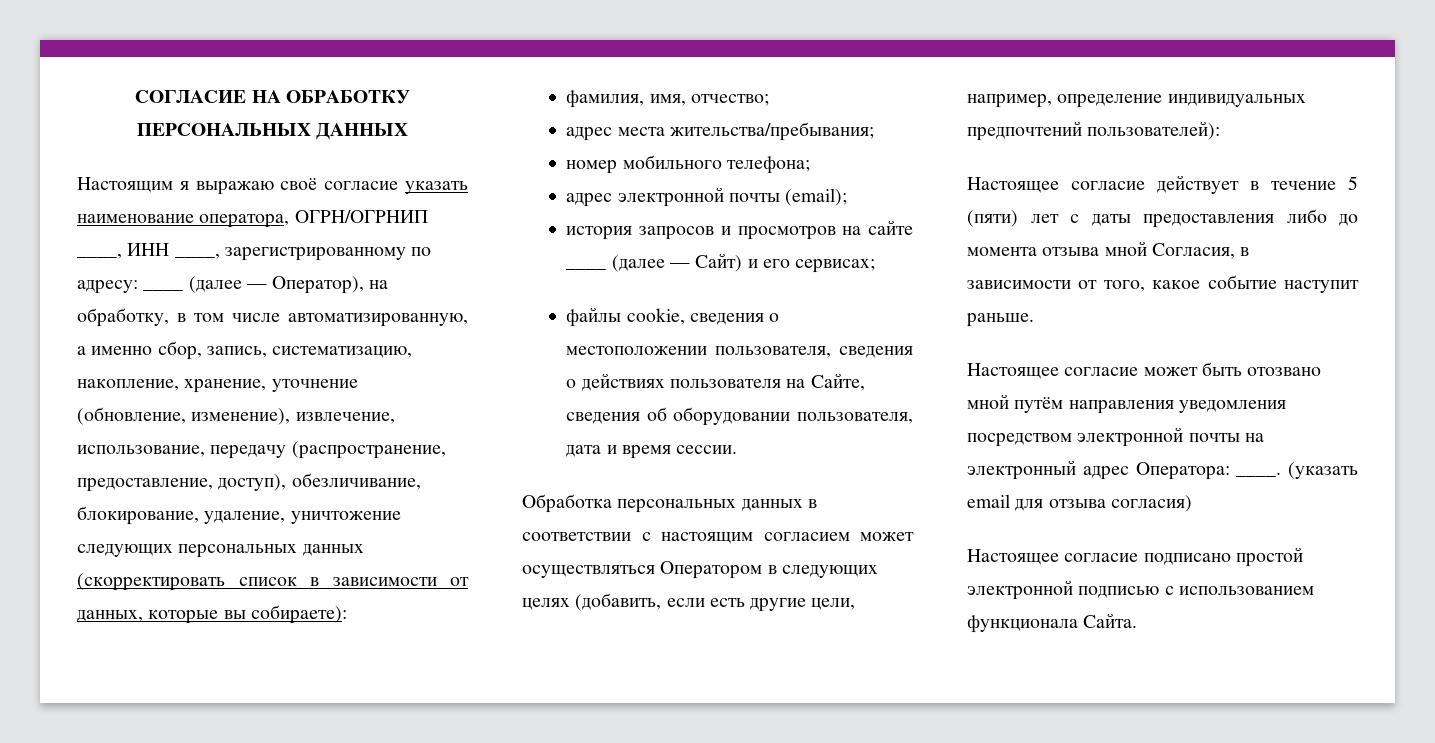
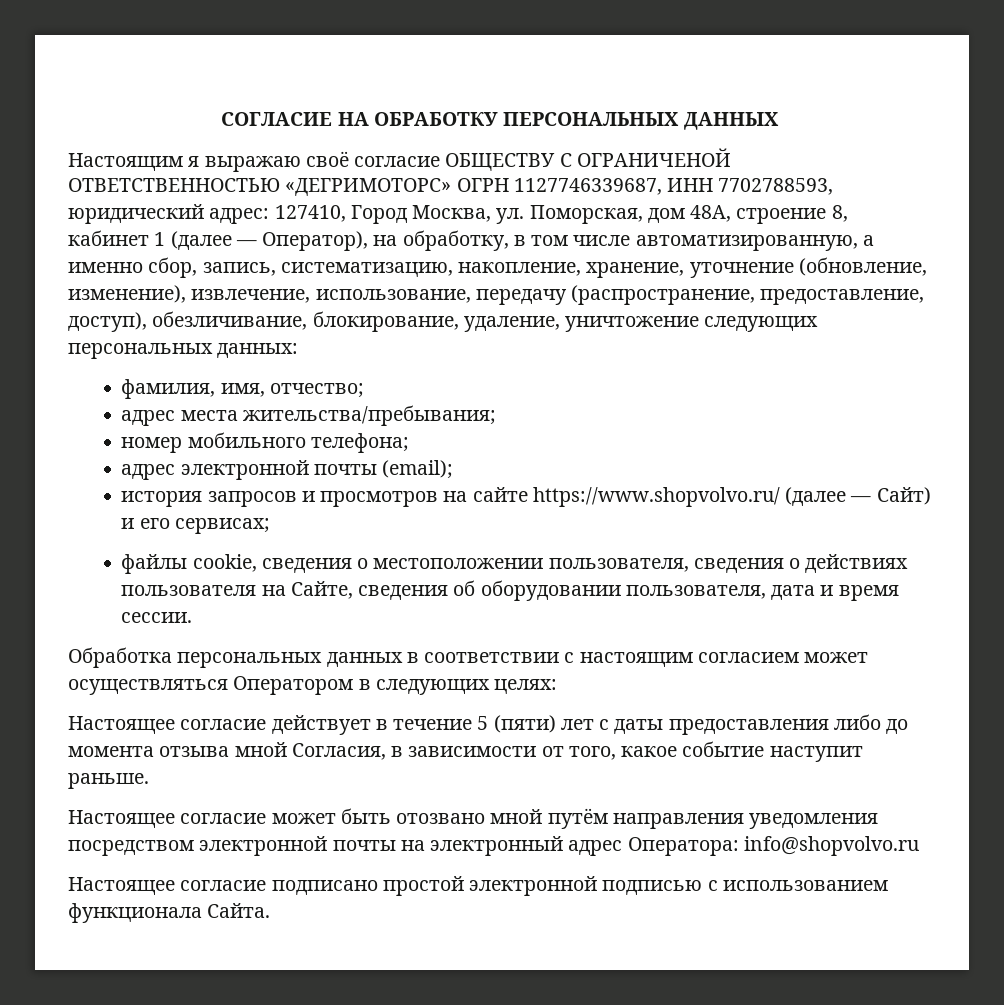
- Настоящим я выражаю своё согласие указать наименование оператора, ОГРН/ОГРНИП ____, ИНН ____, зарегистрированному по адресу: ____ (далее — Оператор), на обработку, в том числе автоматизированную, а именно сбор, запись, систематизацию, накопление, хранение, уточнение (обновление, изменение), извлечение, использование, передачу (распространение, предоставление, доступ), обезличивание, блокирование, удаление, уничтожение следующих персональных данных (скорректировать список в зависимости от данных, которые вы собираете):
+ Настоящим я выражаю своё согласие ОБЩЕСТВУ С ОГРАНИЧЕНОЙ ОТВЕТСТВЕННОСТЬЮ «ДЕГРИМОТОРС» ОГРН 1127746339687, ИНН 7702788593, юридический адрес: 127410, Город Москва, ул. Поморская, дом 48А, строение 8, кабинет 1 (далее — Оператор), на обработку, в том числе автоматизированную, а именно сбор, запись, систематизацию, накопление, хранение, уточнение (обновление, изменение), извлечение, использование, передачу (распространение, предоставление, доступ), обезличивание, блокирование, удаление, уничтожение следующих персональных данных:
- история запросов и просмотров на сайте ____ (далее — Сайт) и его сервисах;
+ история запросов и просмотров на сайте https://www.shopvolvo.ru/ (далее — Сайт) и его сервисах;
- Обработка персональных данных в соответствии с настоящим согласием может осуществляться Оператором в следующих целях (добавить, если есть другие цели, например, определение индивидуальных предпочтений пользователей):
+ Обработка персональных данных в соответствии с настоящим согласием может осуществляться Оператором в следующих целях:
- Настоящее согласие может быть отозвано мной путём направления уведомления посредством электронной почты на электронный адрес Оператора: ____. (указать email для отзыва согласия)
+ Настоящее согласие может быть отозвано мной путём направления уведомления посредством электронной почты на электронный адрес Оператора: info@shopvolvo.ru

